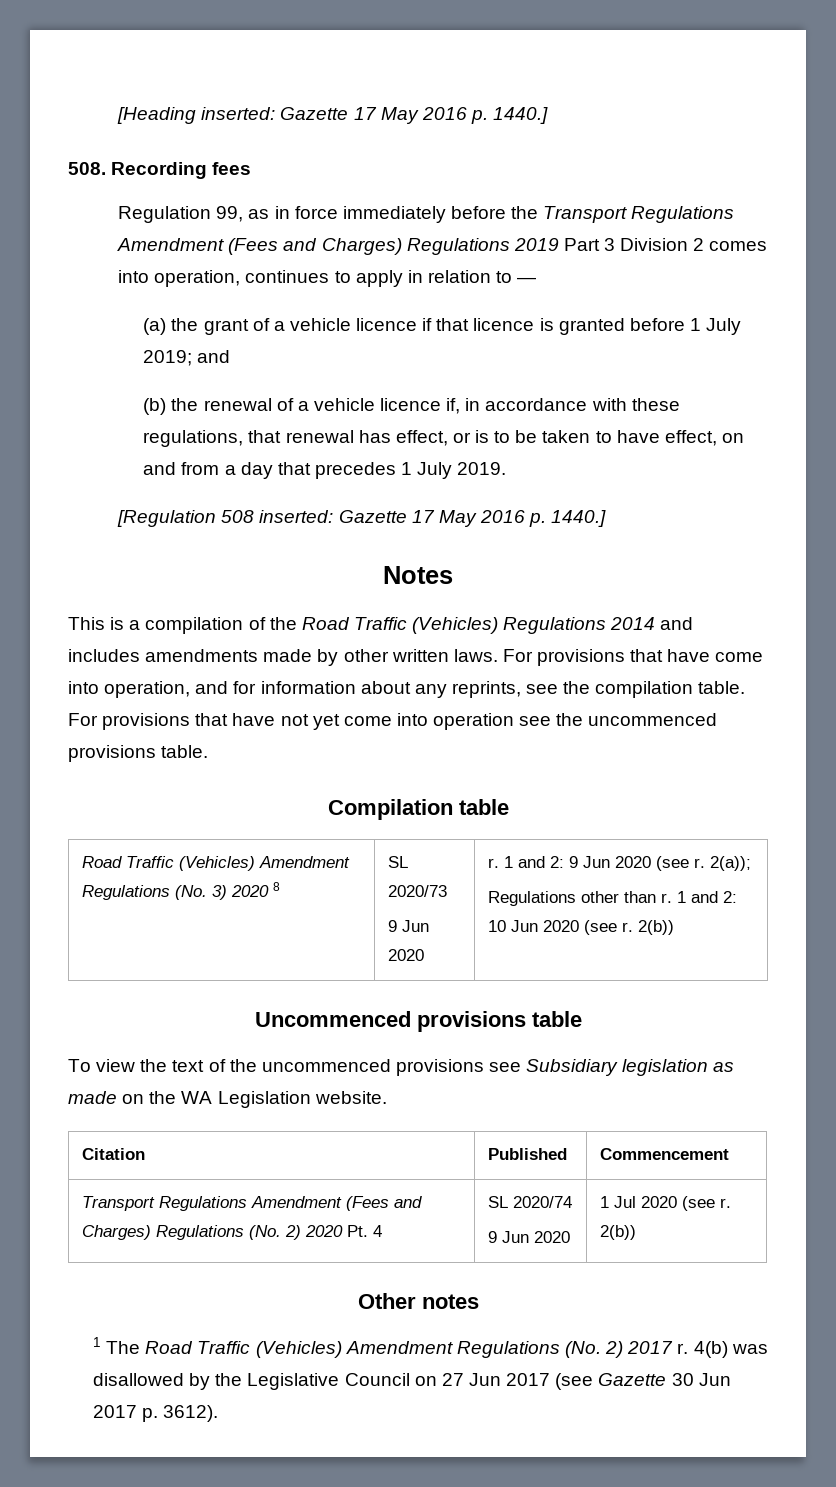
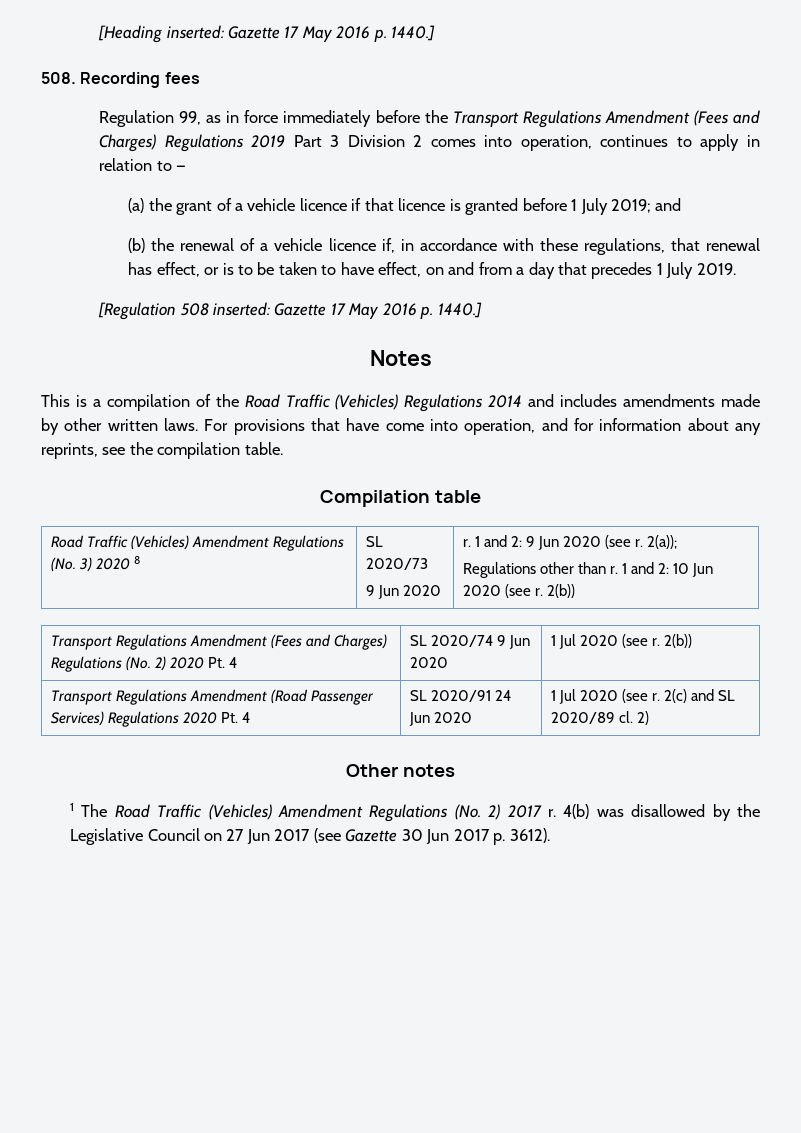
- For provisions that have not yet come into operation see the uncommenced provisions table.
- Uncommenced provisions table
- To view the text of the uncommenced provisions see Subsidiary legislation as made on the WA Legislation website.
- Citation | Published | Commencement
- Transport Regulations Amendment (Fees and Charges) Regulations (No. 2) 2020 Pt. 4 | SL 2020/74
- 9 Jun 2020 | 1 Jul 2020 (see r. 2(b))
+ Transport Regulations Amendment (Fees and Charges) Regulations (No. 2) 2020 Pt. 4 | SL 2020/74 9 Jun 2020 | 1 Jul 2020 (see r. 2(b))
+ Transport Regulations Amendment (Road Passenger Services) Regulations 2020 Pt. 4 | SL 2020/91 24 Jun 2020 | 1 Jul 2020 (see r. 2(c) and SL 2020/89 cl. 2)

